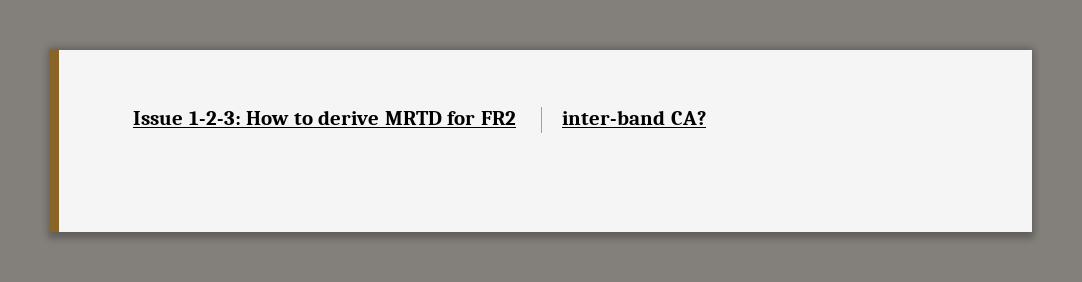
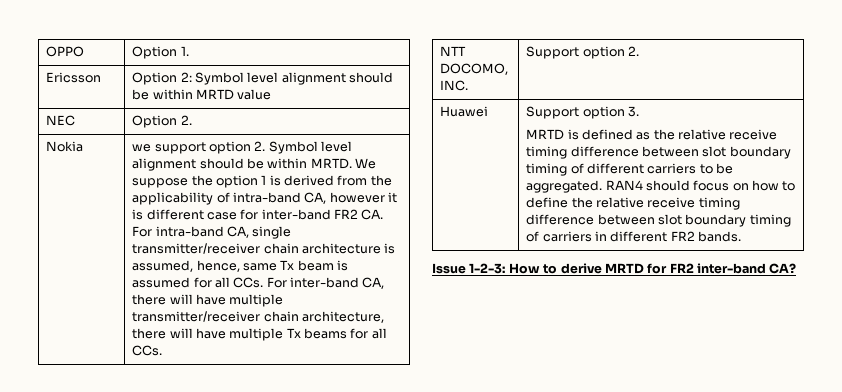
+ OPPO | Option 1.
+ Ericsson | Option 2: Symbol level alignment should be within MRTD value
+ NEC | Option 2.
+ Nokia | we support option 2. Symbol level alignment should be within MRTD. We suppose the option 1 is derived from the applicability of intra-band CA, however it is different case for inter-band FR2 CA. For intra-band CA, single transmitter/receiver chain architecture is assumed, hence, same Tx beam is assumed for all CCs. For inter-band CA, there will have multiple transmitter/receiver chain architecture, there will have multiple Tx beams for all CCs.
+ NTT DOCOMO, INC. | Support option 2.
+ Huawei | Support option 3.
+ MRTD is defined as the relative receive timing difference between slot boundary timing of different carriers to be aggregated. RAN4 should focus on how to define the relative receive timing difference between slot boundary timing of carriers in different FR2 bands.

